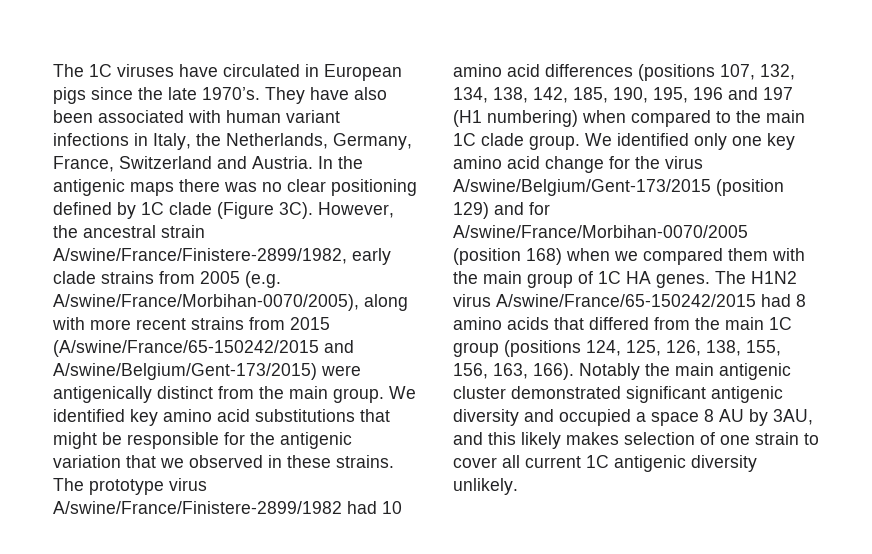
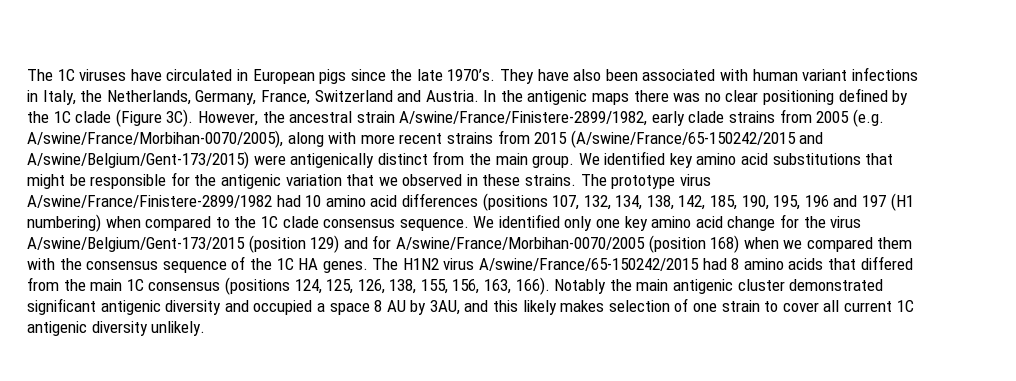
- In the antigenic maps there was no clear positioning defined by 1C clade (Figure 3C).
+ In the antigenic maps there was no clear positioning defined by the 1C clade (Figure 3C).
- The prototype virus A/swine/France/Finistere-2899/1982 had 10 amino acid differences (positions 107, 132, 134, 138, 142, 185, 190, 195, 196 and 197 (H1 numbering) when compared to the main 1C clade group.
+ The prototype virus A/swine/France/Finistere-2899/1982 had 10 amino acid differences (positions 107, 132, 134, 138, 142, 185, 190, 195, 196 and 197 (H1 numbering) when compared to the 1C clade consensus sequence.
- We identified only one key amino acid change for the virus A/swine/Belgium/Gent-173/2015 (position 129) and for A/swine/France/Morbihan-0070/2005 (position 168) when we compared them with the main group of 1C HA genes.
+ We identified only one key amino acid change for the virus A/swine/Belgium/Gent-173/2015 (position 129) and for A/swine/France/Morbihan-0070/2005 (position 168) when we compared them with the consensus sequence of the 1C HA genes.
- The H1N2 virus A/swine/France/65-150242/2015 had 8 amino acids that differed from the main 1C group (positions 124, 125, 126, 138, 155, 156, 163, 166).
+ The H1N2 virus A/swine/France/65-150242/2015 had 8 amino acids that differed from the main 1C consensus (positions 124, 125, 126, 138, 155, 156, 163, 166).

